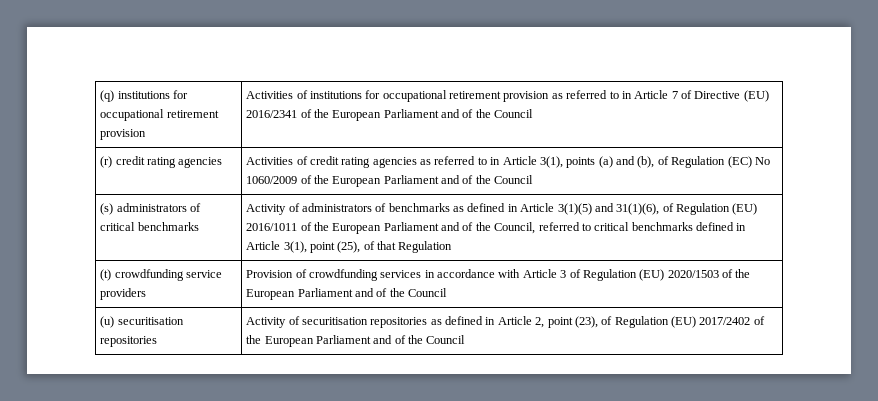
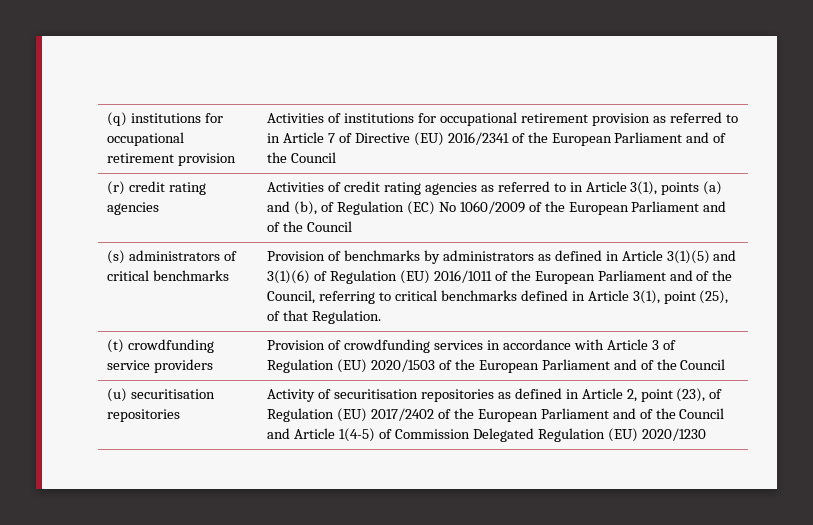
- Activity of administrators of benchmarks as defined in Article 3(1)(5) and 31(1)(6), of Regulation (EU) 2016/1011 of the European Parliament and of the Council, referred to critical benchmarks defined in Article 3(1), point (25), of that Regulation
+ Provision of benchmarks by administrators as defined in Article 3(1)(5) and 3(1)(6) of Regulation (EU) 2016/1011 of the European Parliament and of the Council, referring to critical benchmarks defined in Article 3(1), point (25), of that Regulation.
- (u) securitisation repositories | Activity of securitisation repositories as defined in Article 2, point (23), of Regulation (EU) 2017/2402 of the European Parliament and of the Council
+ (u) securitisation repositories | Activity of securitisation repositories as defined in Article 2, point (23), of Regulation (EU) 2017/2402 of the European Parliament and of the Council and Article 1(4-5) of Commission Delegated Regulation (EU) 2020/1230

